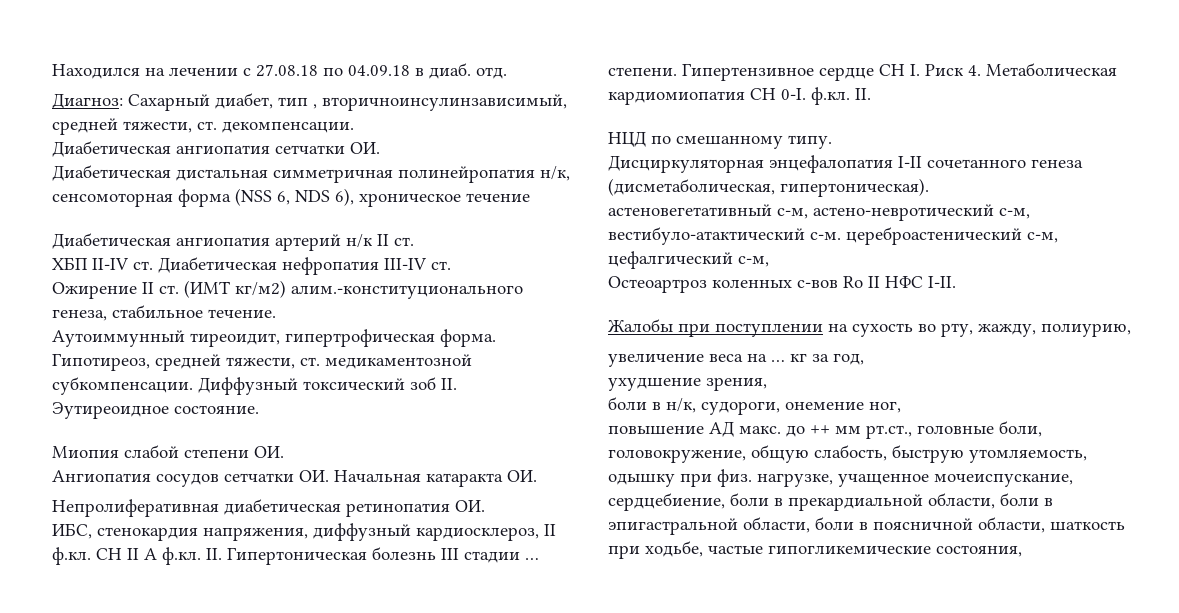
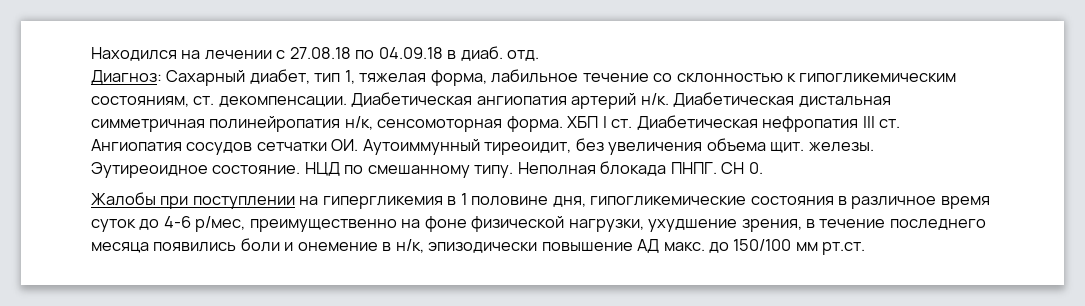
- Диагноз: Сахарный диабет, тип , вторичноинсулинзависимый, средней тяжести, ст. декомпенсации.
- Диабетическая ангиопатия сетчатки ОИ.
- Диабетическая дистальная симметричная полинейропатия н/к, сенсомоторная форма (NSS 6, NDS 6), хроническое течение
- Диабетическая ангиопатия артерий н/к II ст.
- ХБП II-IV ст. Диабетическая нефропатия III-IV ст.
- Ожирение II ст. (ИМТ кг/м2) алим.-конституционального генеза, стабильное течение.
- Аутоиммунный тиреоидит, гипертрофическая форма. Гипотиреоз, средней тяжести, ст. медикаментозной субкомпенсации. Диффузный токсический зоб II. Эутиреоидное состояние.
- Миопия слабой степени ОИ.
- Ангиопатия сосудов сетчатки ОИ. Начальная катаракта ОИ.
- Непролиферативная диабетическая ретинопатия ОИ.
- ИБС, стенокардия напряжения, диффузный кардиосклероз, II ф.кл. СН II А ф.кл. II. Гипертоническая болезнь III стадии … степени. Гипертензивное сердце СН I. Риск 4. Метаболическая кардиомиопатия СН 0-I. ф.кл. II.
- НЦД по смешанному типу.
- Дисциркуляторная энцефалопатия I-II сочетанного генеза (дисметаболическая, гипертоническая).
- астеновегетативный с-м, астено-невротический с-м, вестибуло-атактический с-м. цереброастенический с-м, цефалгический с-м,
- Остеоартроз коленных с-вов Rо II НФС I-II.
- Жалобы при поступлении на сухость во рту, жажду, полиурию,
- увеличение веса на … кг за год,
- ухудшение зрения,
- боли в н/к, судороги, онемение ног,
- повышение АД макс. до ++ мм рт.ст., головные боли, головокружение, общую слабость, быструю утомляемость, одышку при физ. нагрузке, учащенное мочеиспускание, сердцебиение, боли в прекардиальной области, боли в эпигастральной области, боли в поясничной области, шаткость при ходьбе, частые гипогликемические состояния,
+ Диагноз: Сахарный диабет, тип 1, тяжелая форма, лабильное течение со склонностью к гипогликемическим состояниям, ст. декомпенсации. Диабетическая ангиопатия артерий н/к. Диабетическая дистальная симметричная полинейропатия н/к, сенсомоторная форма. ХБП I ст. Диабетическая нефропатия III ст. Ангиопатия сосудов сетчатки ОИ. Аутоиммунный тиреоидит, без увеличения объема щит. железы. Эутиреоидное состояние. НЦД по смешанному типу. Неполная блокада ПНПГ. СН 0.
+ Жалобы при поступлении на гипергликемия в 1 половине дня, гипогликемические состояния в различное время суток до 4-6 р/мес, преимущественно на фоне физической нагрузки, ухудшение зрения, в течение последнего месяца появились боли и онемение в н/к, эпизодически повышение АД макс. до 150/100 мм рт.ст.

